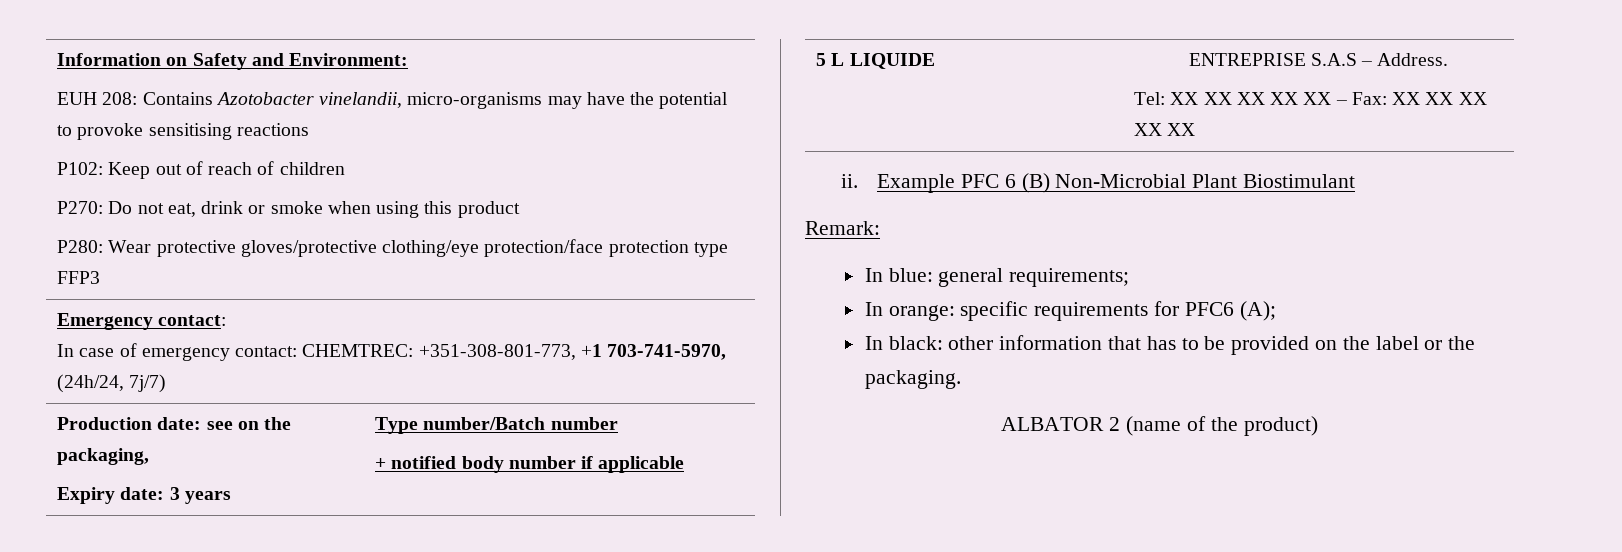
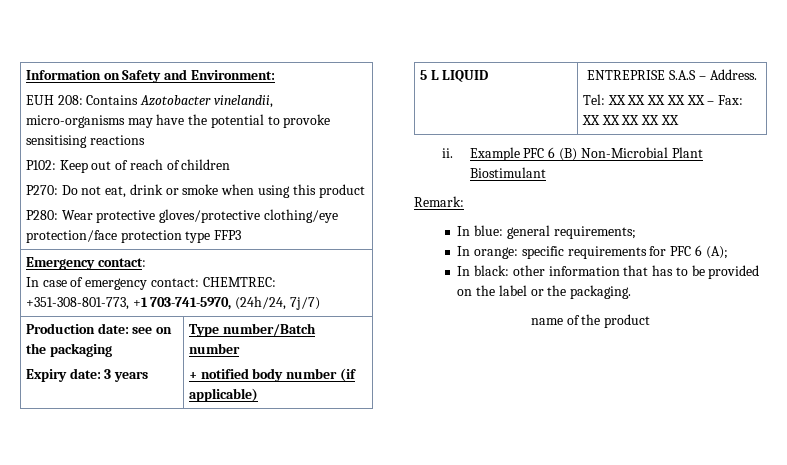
- Production date: see on the packaging,
+ Production date: see on the packaging
  Expiry date: 3 years | Type number/Batch number
- + notified body number if applicable
+ + notified body number (if applicable)
- 5 L LIQUIDE | ENTREPRISE S.A.S – Address.
+ 5 L LIQUID | ENTREPRISE S.A.S – Address.
- In orange: specific requirements for PFC6 (A);
+ In orange: specific requirements for PFC 6 (A);
- ALBATOR 2 (name of the product)
+ name of the product

